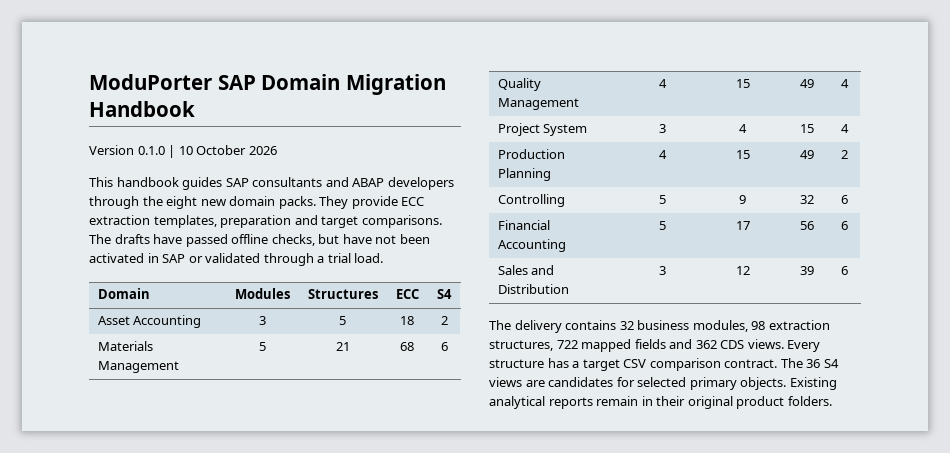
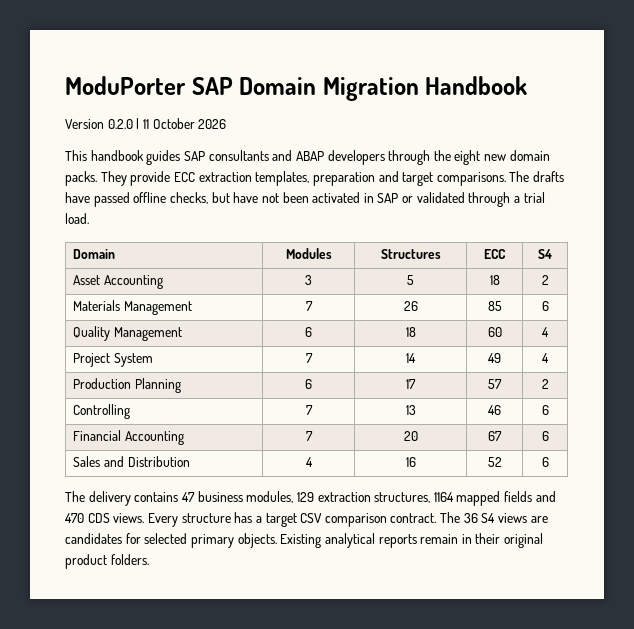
- Version 0.1.0 | 10 October 2026
+ Version 0.2.0 | 11 October 2026
- Materials Management | 5 | 21 | 68 | 6
+ Materials Management | 7 | 26 | 85 | 6
- Quality Management | 4 | 15 | 49 | 4
+ Quality Management | 6 | 18 | 60 | 4
- Project System | 3 | 4 | 15 | 4
+ Project System | 7 | 14 | 49 | 4
- Production Planning | 4 | 15 | 49 | 2
+ Production Planning | 6 | 17 | 57 | 2
- Controlling | 5 | 9 | 32 | 6
+ Controlling | 7 | 13 | 46 | 6
- Financial Accounting | 5 | 17 | 56 | 6
+ Financial Accounting | 7 | 20 | 67 | 6
- Sales and Distribution | 3 | 12 | 39 | 6
+ Sales and Distribution | 4 | 16 | 52 | 6
- The delivery contains 32 business modules, 98 extraction structures, 722 mapped fields and 362 CDS views.
+ The delivery contains 47 business modules, 129 extraction structures, 1164 mapped fields and 470 CDS views.

